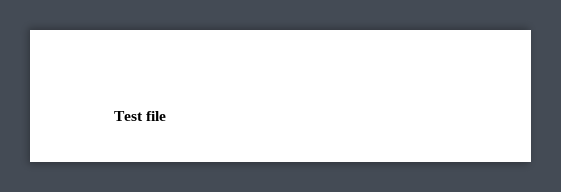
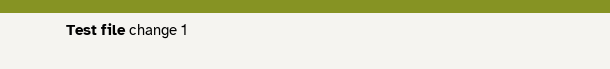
- Test file
+ Test file change 1

